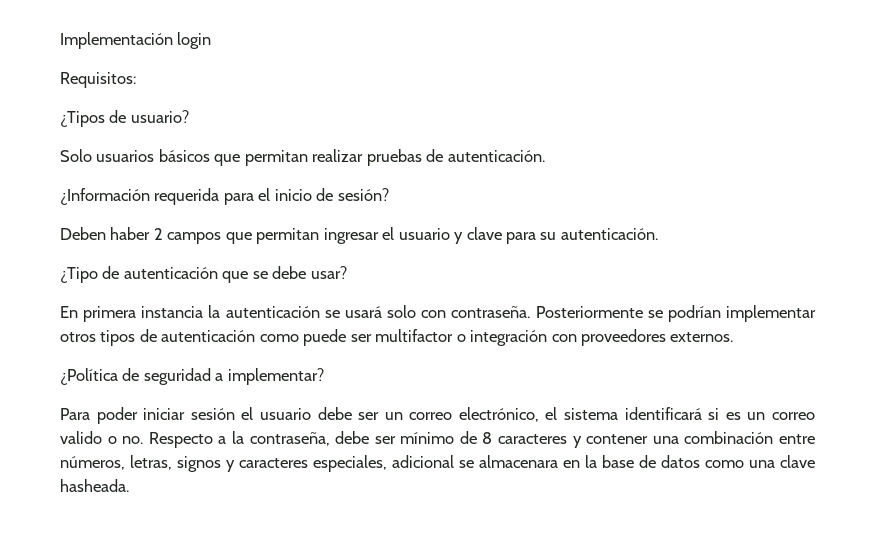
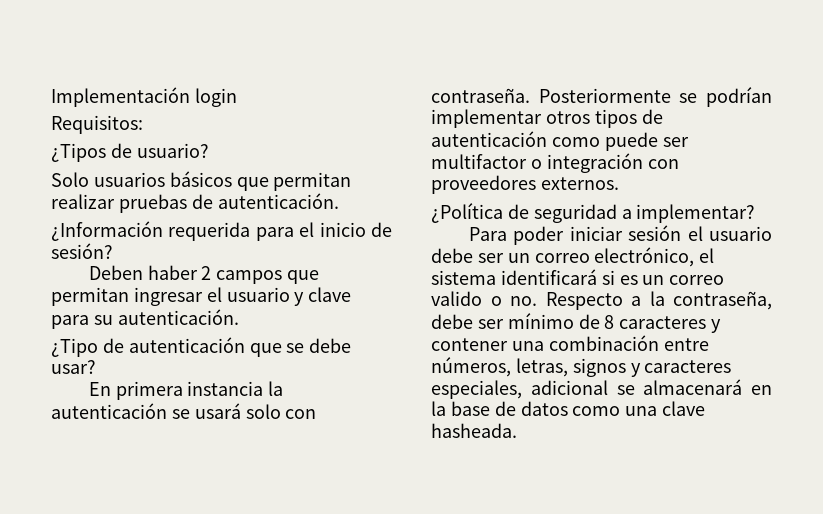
- Para poder iniciar sesión el usuario debe ser un correo electrónico, el sistema identificará si es un correo valido o no. Respecto a la contraseña, debe ser mínimo de 8 caracteres y contener una combinación entre números, letras, signos y caracteres especiales, adicional se almacenara en la base de datos como una clave hasheada.
+ Para poder iniciar sesión el usuario debe ser un correo electrónico, el sistema identificará si es un correo valido o no. Respecto a la contraseña, debe ser mínimo de 8 caracteres y contener una combinación entre números, letras, signos y caracteres especiales, adicional se almacenará en la base de datos como una clave hasheada.

